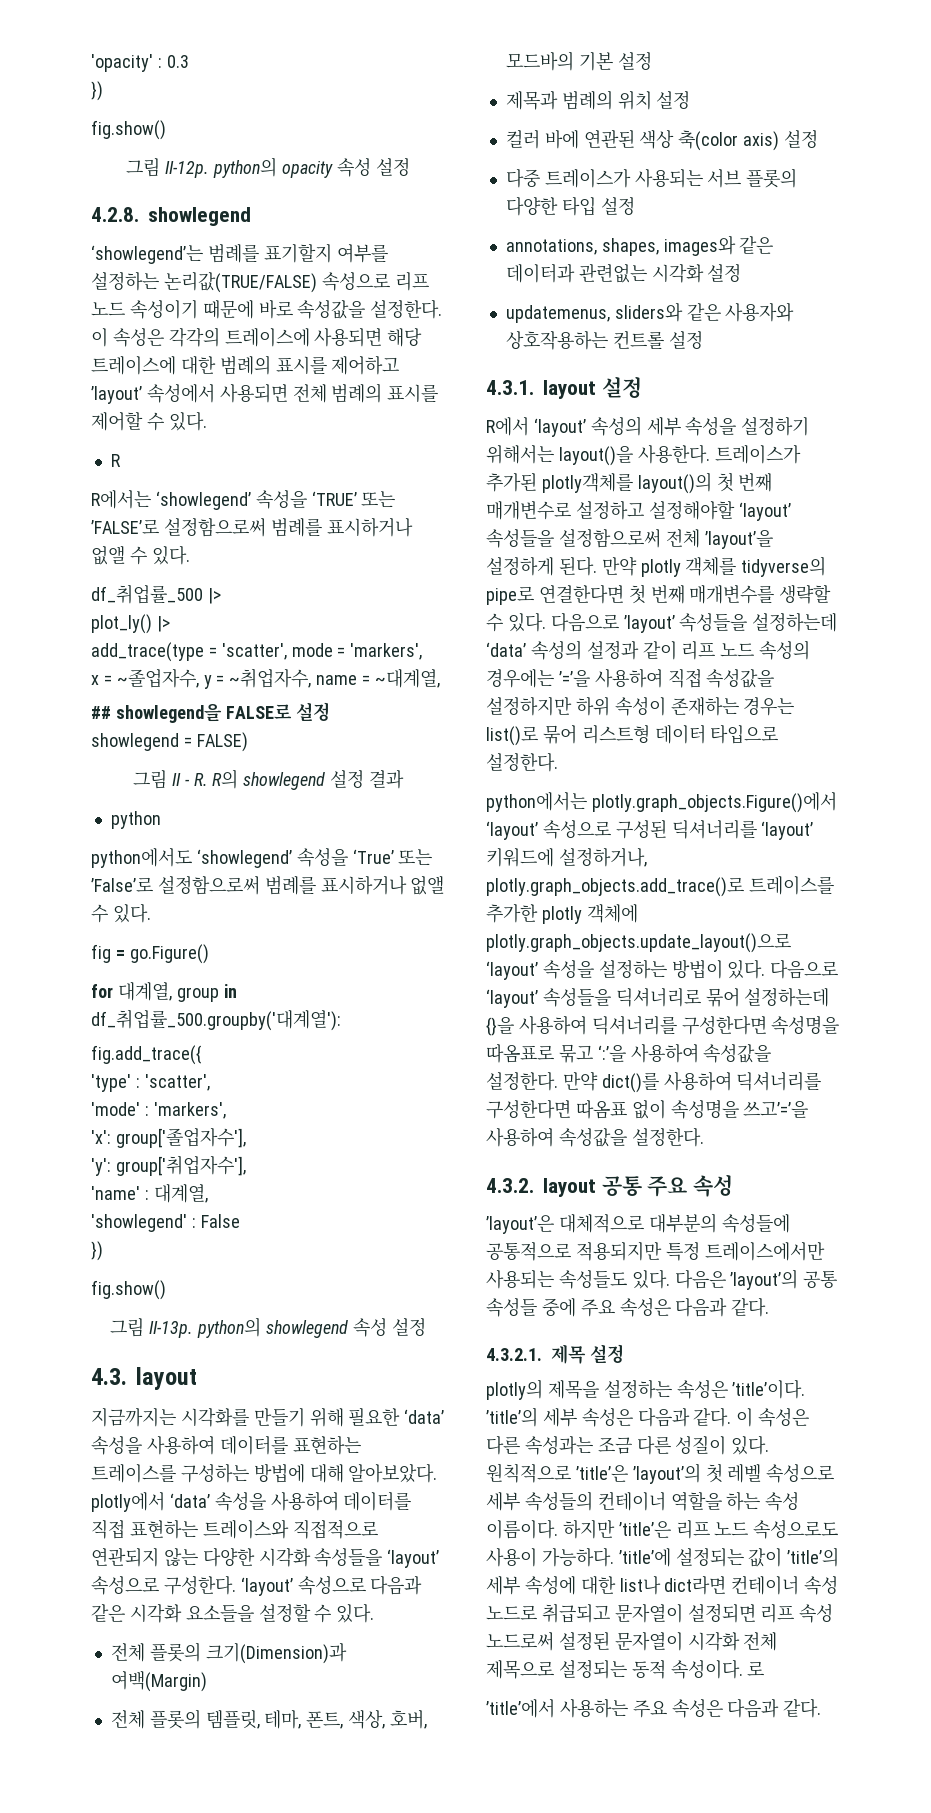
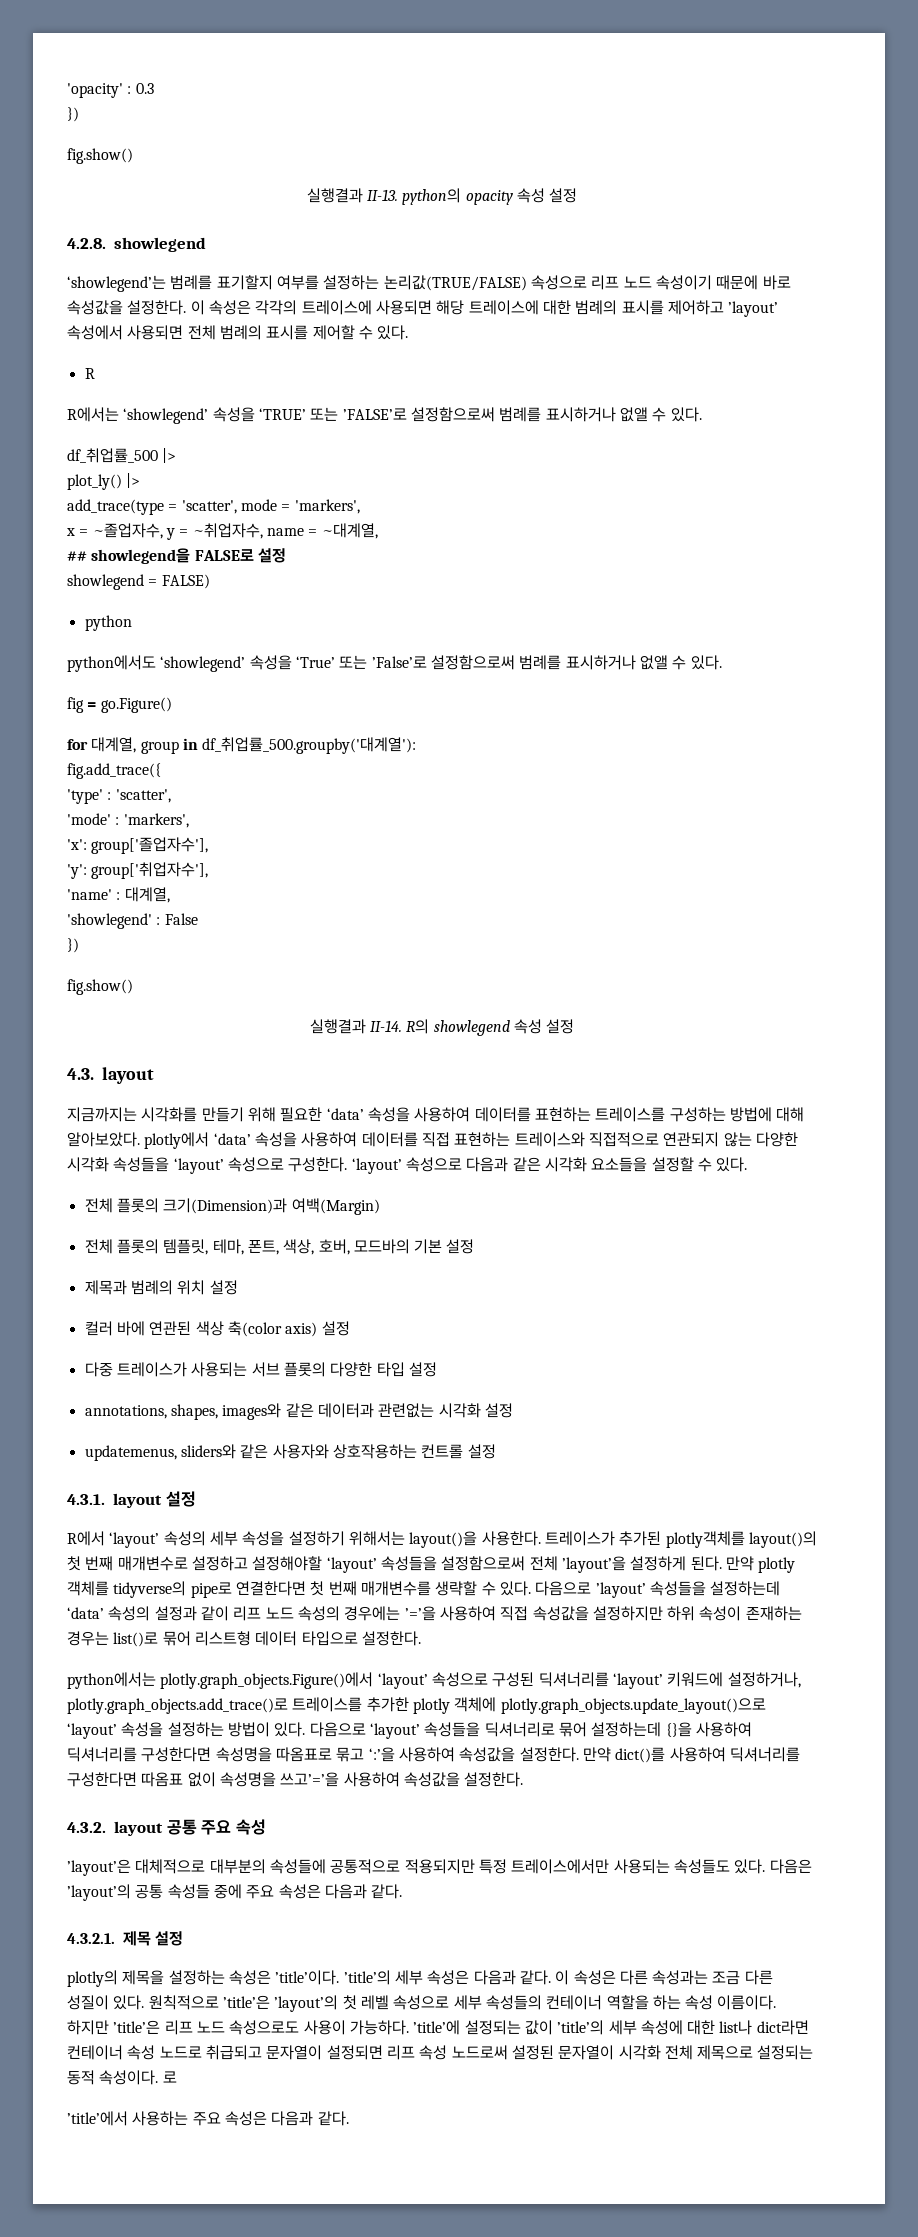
- 그림 II-12p. python의 opacity 속성 설정
+ 실행결과 II-13. python의 opacity 속성 설정
- 그림 II - R. R의 showlegend 설정 결과
- 그림 II-13p. python의 showlegend 속성 설정
+ 실행결과 II-14. R의 showlegend 속성 설정

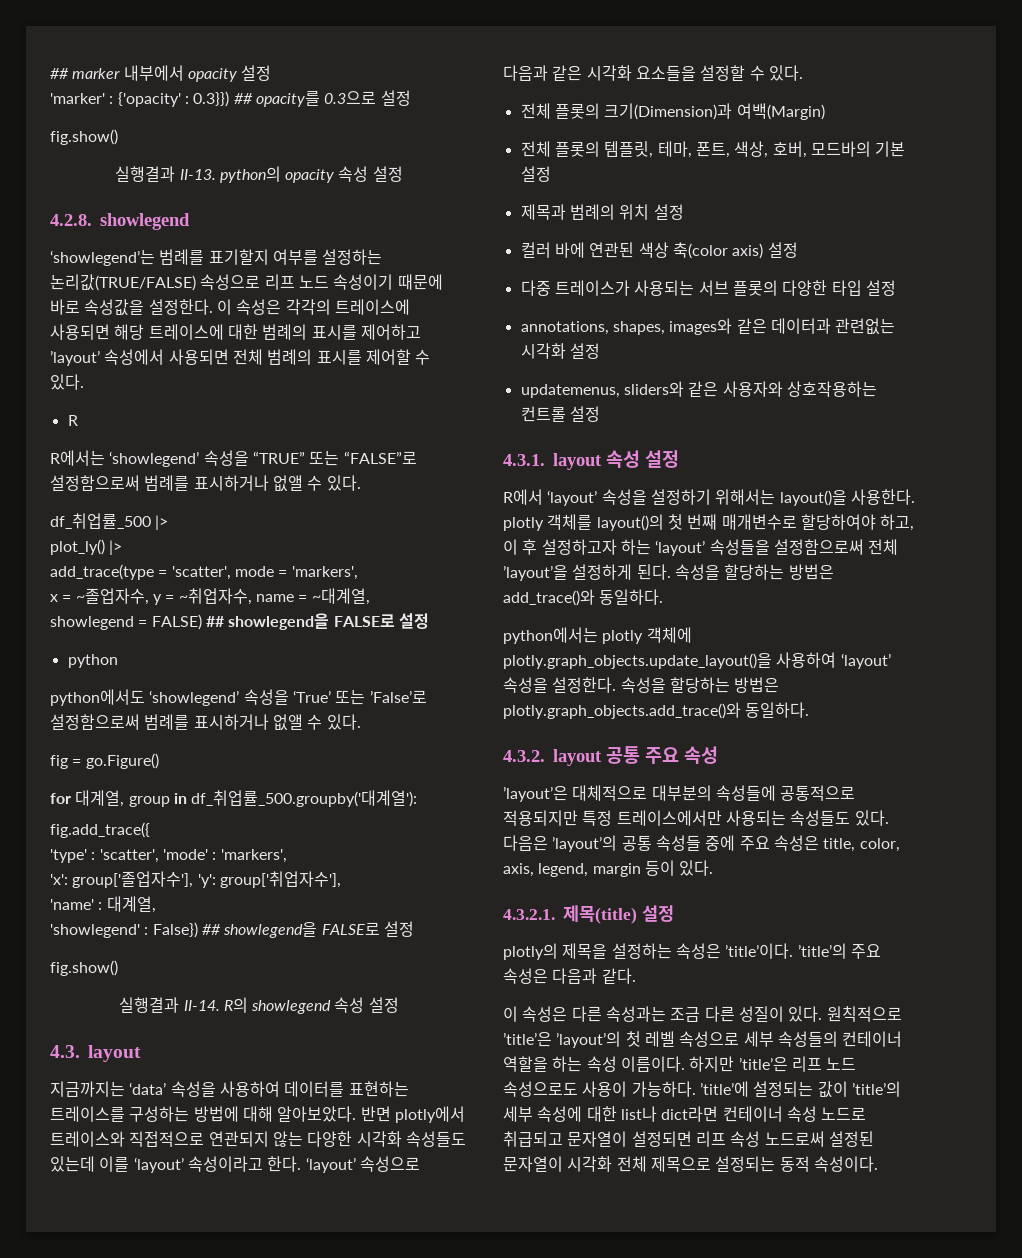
- 'opacity' : 0.3
- })
+ ## marker 내부에서 opacity 설정
+ 'marker' : {'opacity' : 0.3}}) ## opacity를 0.3으로 설정
- R에서는 ‘showlegend’ 속성을 ‘TRUE’ 또는 ’FALSE’로 설정함으로써 범례를 표시하거나 없앨 수 있다.
+ R에서는 ‘showlegend’ 속성을 “TRUE” 또는 “FALSE”로 설정함으로써 범례를 표시하거나 없앨 수 있다.
- ## showlegend을 FALSE로 설정
- showlegend = FALSE)
+ showlegend = FALSE) ## showlegend을 FALSE로 설정
- 'type' : 'scatter',
- 'mode' : 'markers',
+ 'type' : 'scatter', 'mode' : 'markers',
- 'x': group['졸업자수'],
- 'y': group['취업자수'],
+ 'x': group['졸업자수'], 'y': group['취업자수'],
- 'showlegend' : False
- })
+ 'showlegend' : False}) ## showlegend을 FALSE로 설정
- 지금까지는 시각화를 만들기 위해 필요한 ‘data’ 속성을 사용하여 데이터를 표현하는 트레이스를 구성하는 방법에 대해 알아보았다. plotly에서 ‘data’ 속성을 사용하여 데이터를 직접 표현하는 트레이스와 직접적으로 연관되지 않는 다양한 시각화 속성들을 ‘layout’ 속성으로 구성한다.
+ 지금까지는 ‘data’ 속성을 사용하여 데이터를 표현하는 트레이스를 구성하는 방법에 대해 알아보았다. 반면 plotly에서 트레이스와 직접적으로 연관되지 않는 다양한 시각화 속성들도 있는데 이를 ‘layout’ 속성이라고 한다.
- 4.3.1. layout 설정
+ 4.3.1. layout 속성 설정
- R에서 ‘layout’ 속성의 세부 속성을 설정하기 위해서는 layout()을 사용한다. 트레이스가 추가된 plotly객체를 layout()의 첫 번째 매개변수로 설정하고 설정해야할 ‘layout’ 속성들을 설정함으로써 전체 ’layout’을 설정하게 된다.
+ R에서 ‘layout’ 속성을 설정하기 위해서는 layout()을 사용한다. plotly 객체를 layout()의 첫 번째 매개변수로 할당하여야 하고, 이 후 설정하고자 하는 ‘layout’ 속성들을 설정함으로써 전체 ’layout’을 설정하게 된다.
- 만약 plotly 객체를 tidyverse의 pipe로 연결한다면 첫 번째 매개변수를 생략할 수 있다. 다음으로 ’layout’ 속성들을 설정하는데 ‘data’ 속성의 설정과 같이 리프 노드 속성의 경우에는 ’=’을 사용하여 직접 속성값을 설정하지만 하위 속성이 존재하는 경우는 list()로 묶어 리스트형 데이터 타입으로 설정한다.
- python에서는 plotly.graph_objects.Figure()에서 ‘layout’ 속성으로 구성된 딕셔너리를 ‘layout’ 키워드에 설정하거나, plotly.graph_objects.add_trace()로 트레이스를 추가한 plotly 객체에 plotly.graph_objects.update_layout()으로 ‘layout’ 속성을 설정하는 방법이 있다. 다음으로 ‘layout’ 속성들을 딕셔너리로 묶어 설정하는데 {}을 사용하여 딕셔너리를 구성한다면 속성명을 따옴표로 묶고 ‘:’을 사용하여 속성값을 설정한다. 만약 dict()를 사용하여 딕셔너리를 구성한다면 따옴표 없이 속성명을 쓰고’=’을 사용하여 속성값을 설정한다.
+ 속성을 할당하는 방법은 add_trace()와 동일하다.
+ python에서는 plotly 객체에 plotly.graph_objects.update_layout()을 사용하여 ‘layout’ 속성을 설정한다. 속성을 할당하는 방법은 plotly.graph_objects.add_trace()와 동일하다.
- 다음은 ’layout’의 공통 속성들 중에 주요 속성은 다음과 같다.
+ 다음은 ’layout’의 공통 속성들 중에 주요 속성은 title, color, axis, legend, margin 등이 있다.
- 4.3.2.1. 제목 설정
+ 4.3.2.1. 제목(title) 설정
- plotly의 제목을 설정하는 속성은 ’title’이다. ’title’의 세부 속성은 다음과 같다. 이 속성은 다른 속성과는 조금 다른 성질이 있다.
+ plotly의 제목을 설정하는 속성은 ’title’이다. ’title’의 주요 속성은 다음과 같다.
+ 이 속성은 다른 속성과는 조금 다른 성질이 있다.
- 로
- ’title’에서 사용하는 주요 속성은 다음과 같다.

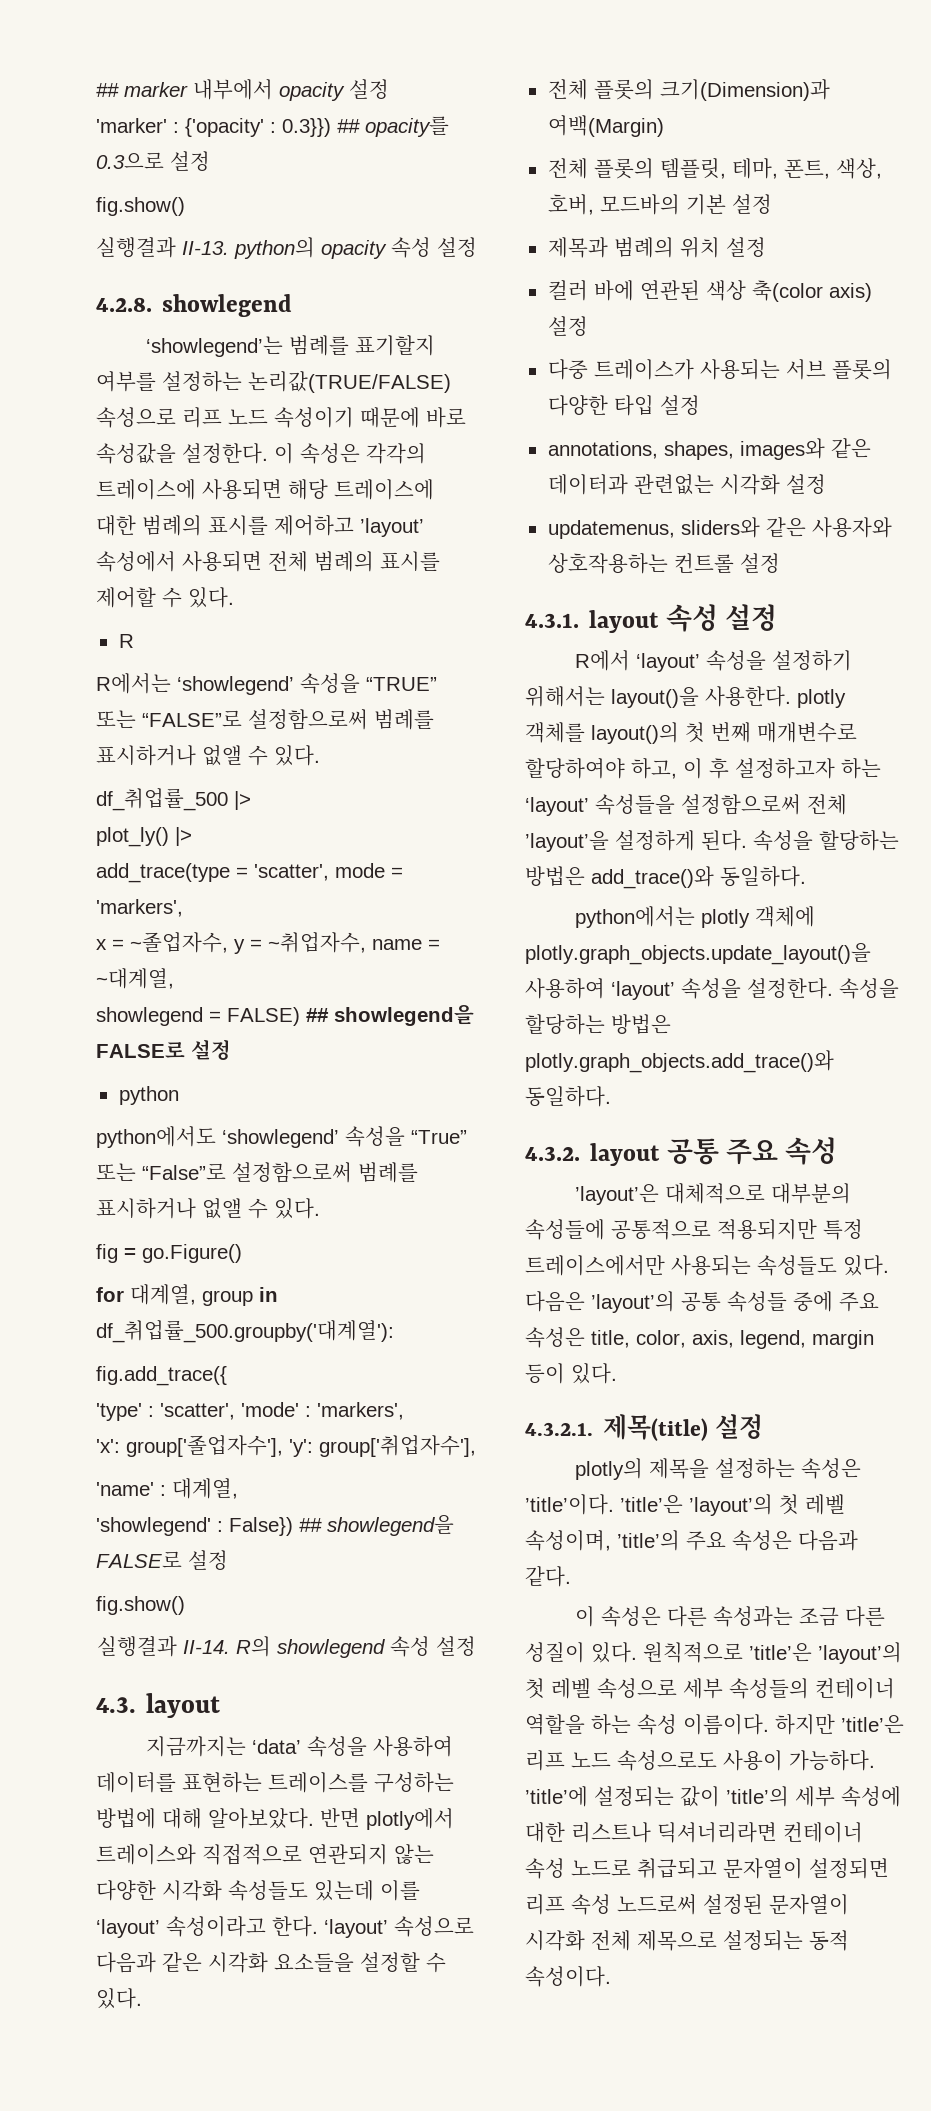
- python에서도 ‘showlegend’ 속성을 ‘True’ 또는 ’False’로 설정함으로써 범례를 표시하거나 없앨 수 있다.
+ python에서도 ‘showlegend’ 속성을 “True” 또는 “False”로 설정함으로써 범례를 표시하거나 없앨 수 있다.
- plotly의 제목을 설정하는 속성은 ’title’이다. ’title’의 주요 속성은 다음과 같다.
+ plotly의 제목을 설정하는 속성은 ’title’이다. ’title’은 ’layout’의 첫 레벨 속성이며, ’title’의 주요 속성은 다음과 같다.
- 하지만 ’title’은 리프 노드 속성으로도 사용이 가능하다. ’title’에 설정되는 값이 ’title’의 세부 속성에 대한 list나 dict라면 컨테이너 속성 노드로 취급되고 문자열이 설정되면 리프 속성 노드로써 설정된 문자열이 시각화 전체 제목으로 설정되는 동적 속성이다.
+ 하지만 ’title’은 리프 노드 속성으로도 사용이 가능하다. ’title’에 설정되는 값이 ’title’의 세부 속성에 대한 리스트나 딕셔너리라면 컨테이너 속성 노드로 취급되고 문자열이 설정되면 리프 속성 노드로써 설정된 문자열이 시각화 전체 제목으로 설정되는 동적 속성이다.

